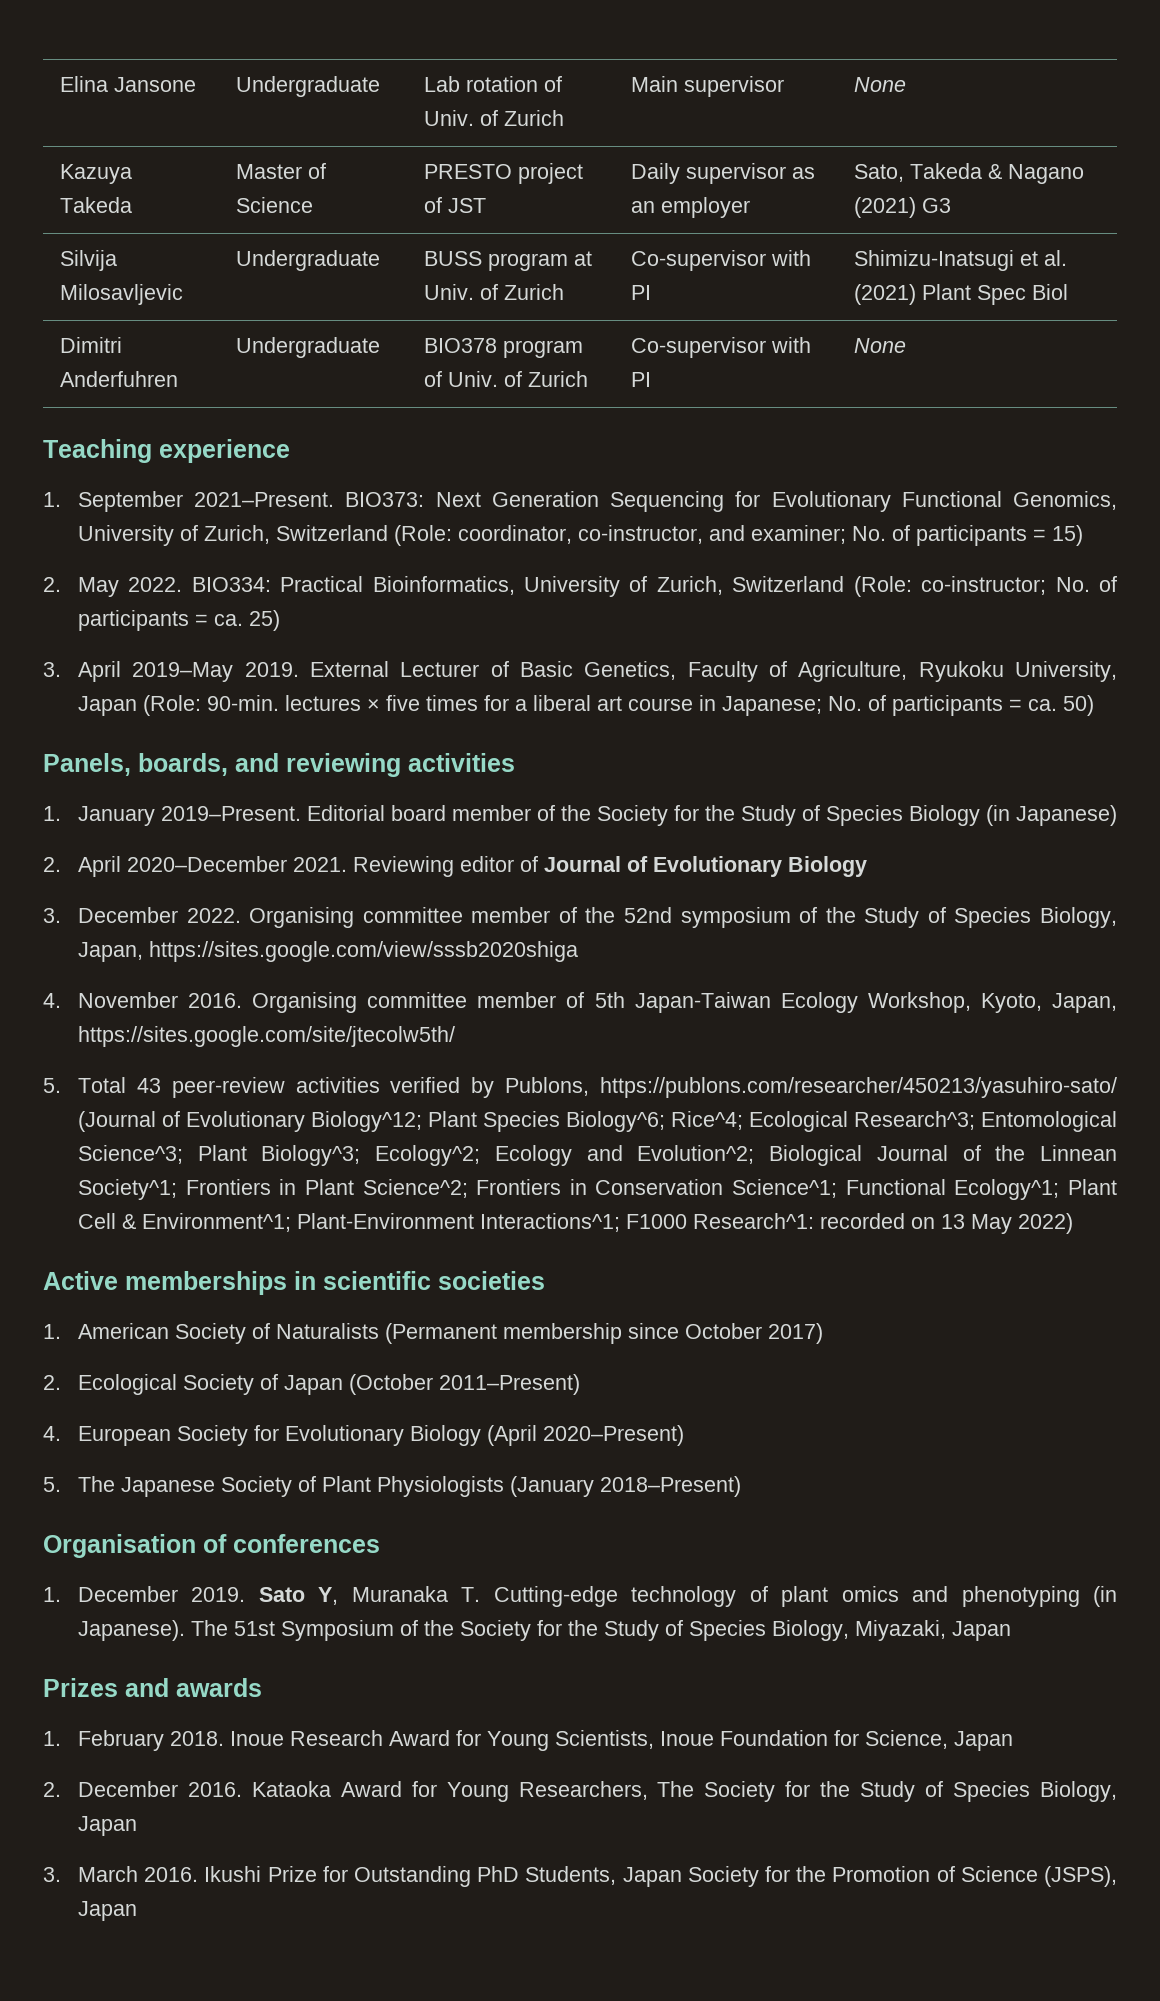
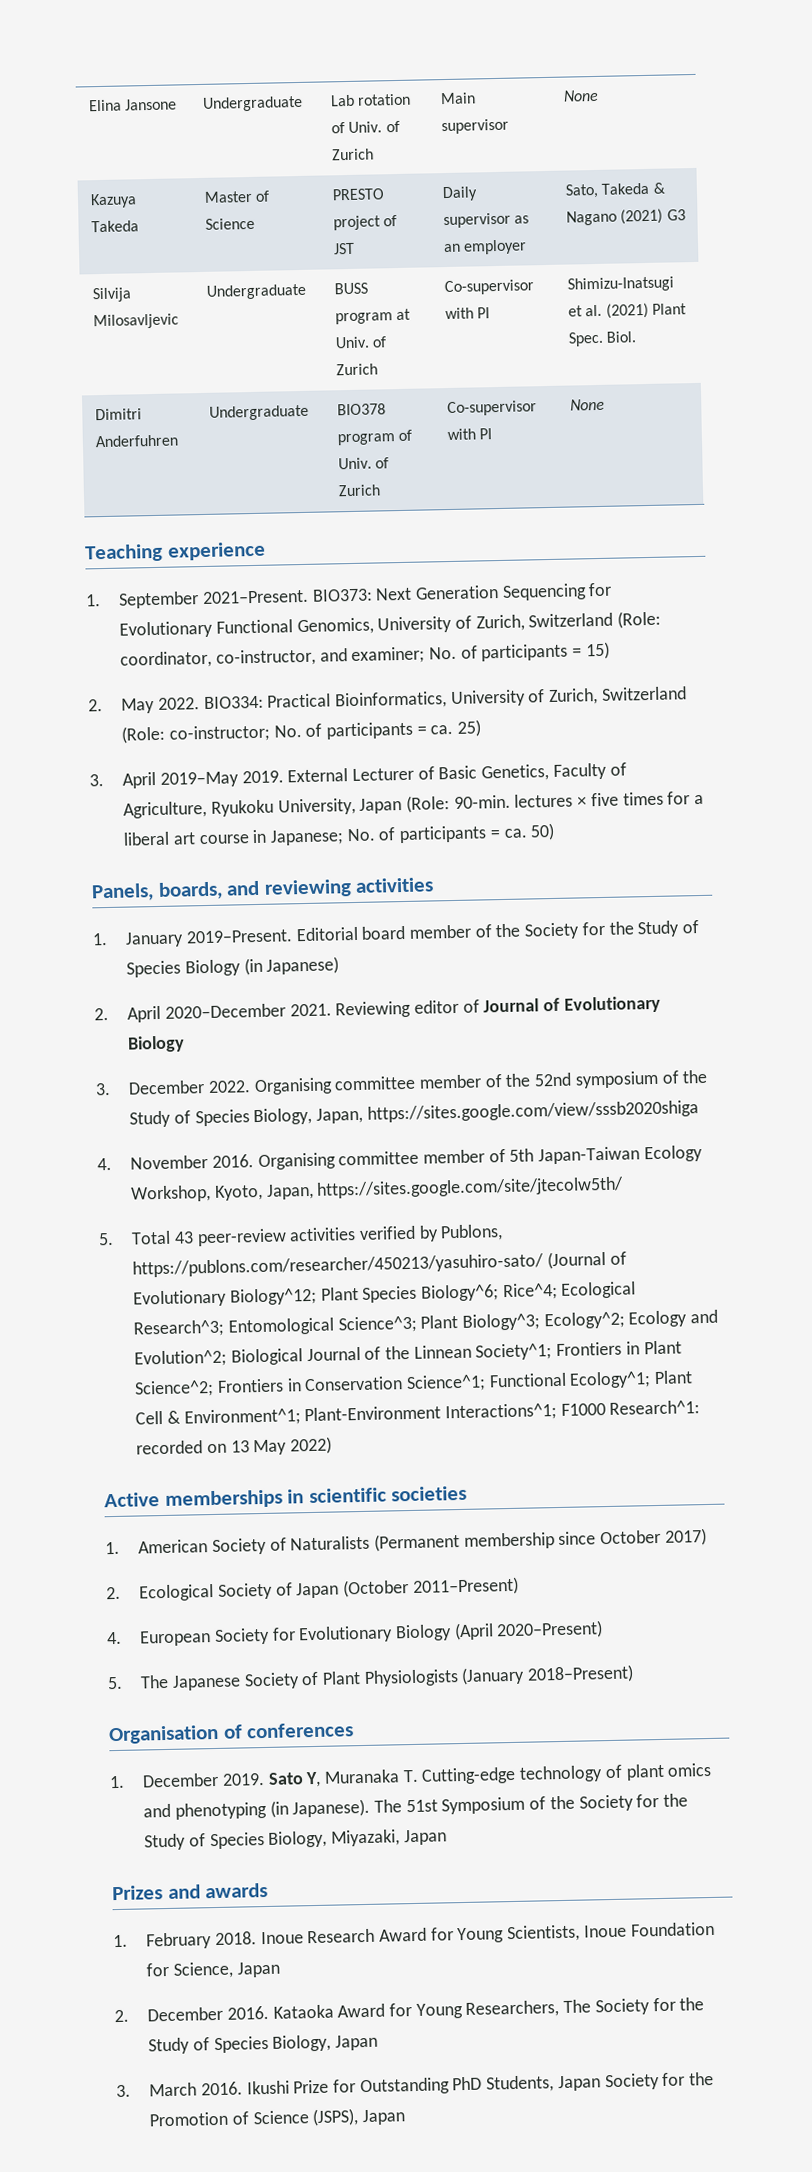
- Silvija Milosavljevic | Undergraduate | BUSS program at Univ. of Zurich | Co-supervisor with PI | Shimizu-Inatsugi et al. (2021) Plant Spec Biol
+ Silvija Milosavljevic | Undergraduate | BUSS program at Univ. of Zurich | Co-supervisor with PI | Shimizu-Inatsugi et al. (2021) Plant Spec. Biol.

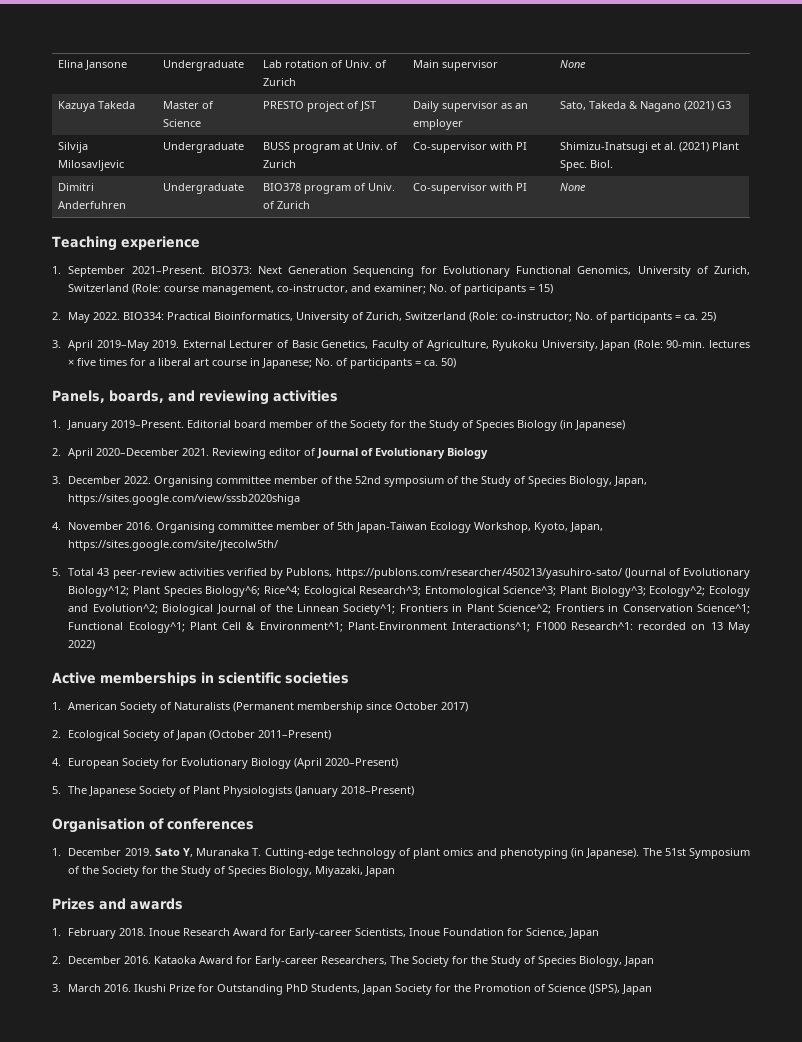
- BIO373: Next Generation Sequencing for Evolutionary Functional Genomics, University of Zurich, Switzerland (Role: coordinator, co-instructor, and examiner; No. of participants = 15)
+ BIO373: Next Generation Sequencing for Evolutionary Functional Genomics, University of Zurich, Switzerland (Role: course management, co-instructor, and examiner; No. of participants = 15)
- Inoue Research Award for Young Scientists, Inoue Foundation for Science, Japan
+ Inoue Research Award for Early-career Scientists, Inoue Foundation for Science, Japan
- Kataoka Award for Young Researchers, The Society for the Study of Species Biology, Japan
+ Kataoka Award for Early-career Researchers, The Society for the Study of Species Biology, Japan

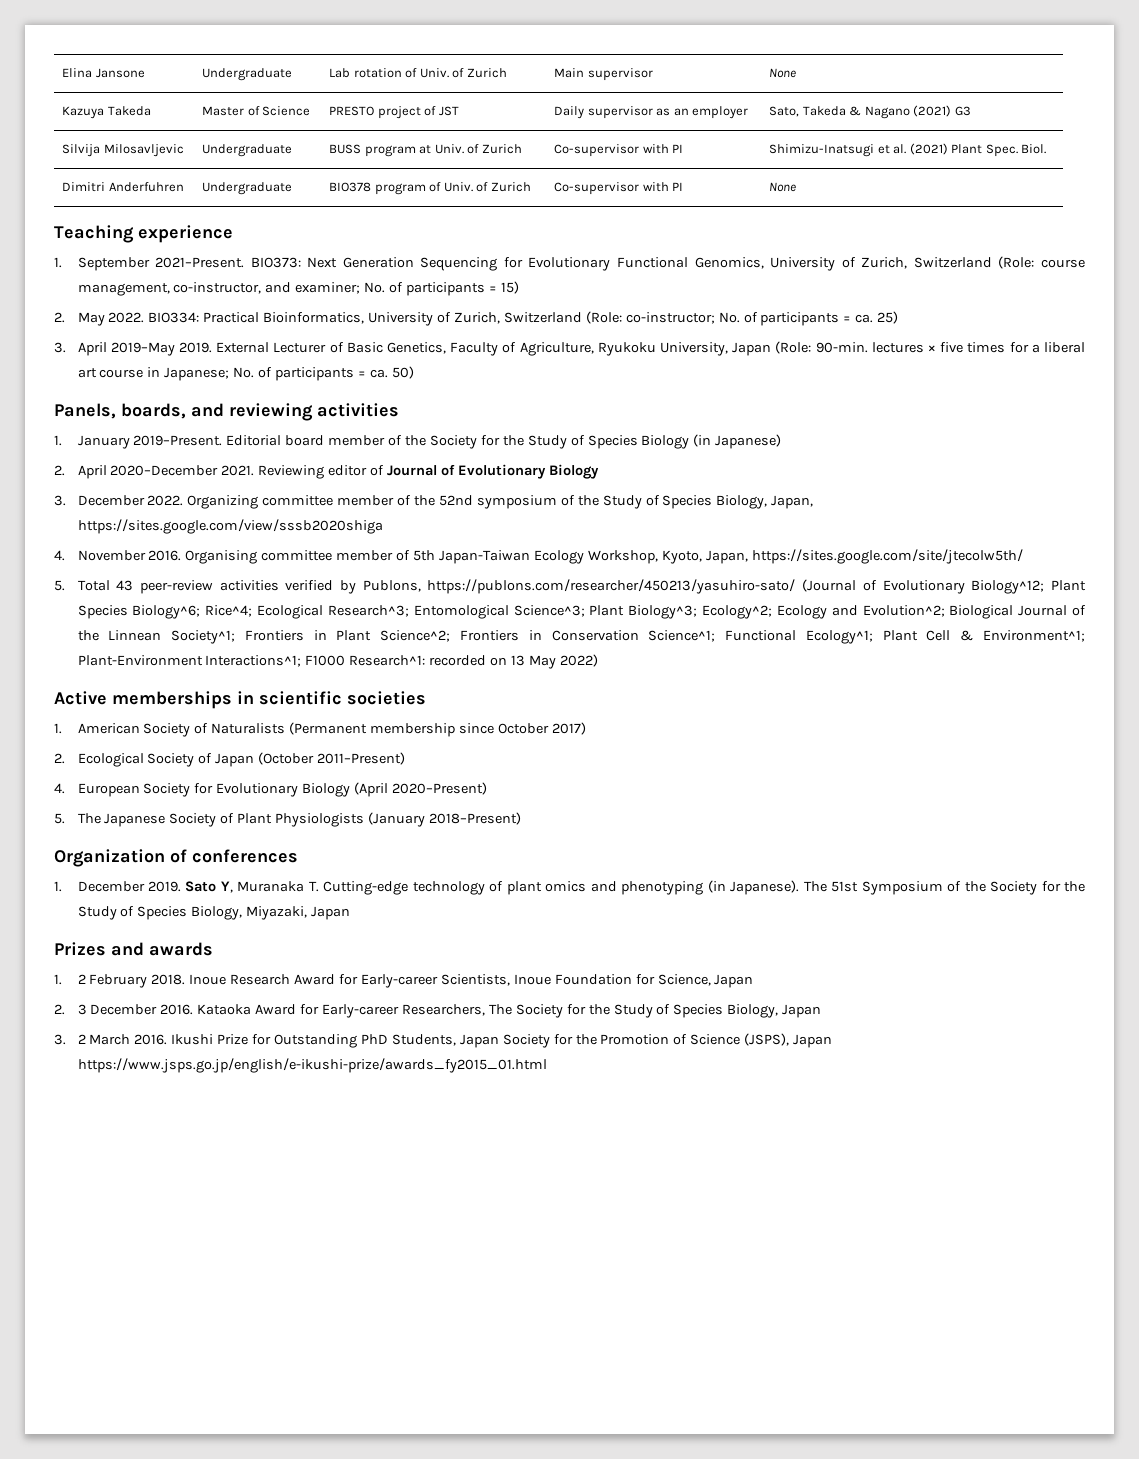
- Organising committee member of the 52nd symposium of the Study of Species Biology, Japan, https://sites.google.com/view/sssb2020shiga
+ Organizing committee member of the 52nd symposium of the Study of Species Biology, Japan, https://sites.google.com/view/sssb2020shiga
- Organisation of conferences
+ Organization of conferences
- 1. February 2018.
+ 1. 2 February 2018.
- 2. December 2016.
+ 2. 3 December 2016.
- 3. March 2016.
+ 3. 2 March 2016.
- Ikushi Prize for Outstanding PhD Students, Japan Society for the Promotion of Science (JSPS), Japan
+ Ikushi Prize for Outstanding PhD Students, Japan Society for the Promotion of Science (JSPS), Japan https://www.jsps.go.jp/english/e-ikushi-prize/awards_fy2015_01.html

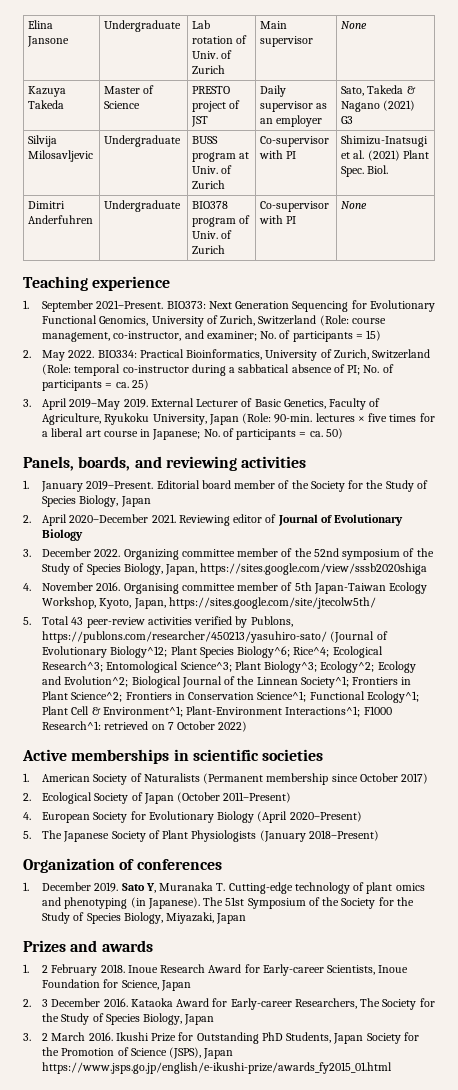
- BIO334: Practical Bioinformatics, University of Zurich, Switzerland (Role: co-instructor; No. of participants = ca. 25)
+ BIO334: Practical Bioinformatics, University of Zurich, Switzerland (Role: temporal co-instructor during a sabbatical absence of PI; No. of participants = ca. 25)
- Editorial board member of the Society for the Study of Species Biology (in Japanese)
+ Editorial board member of the Society for the Study of Species Biology, Japan
- 5. Total 43 peer-review activities verified by Publons, https://publons.com/researcher/450213/yasuhiro-sato/ (Journal of Evolutionary Biology^12; Plant Species Biology^6; Rice^4; Ecological Research^3; Entomological Science^3; Plant Biology^3; Ecology^2; Ecology and Evolution^2; Biological Journal of the Linnean Society^1; Frontiers in Plant Science^2; Frontiers in Conservation Science^1; Functional Ecology^1; Plant Cell & Environment^1; Plant-Environment Interactions^1; F1000 Research^1: recorded on 13 May 2022)
+ 5. Total 43 peer-review activities verified by Publons, https://publons.com/researcher/450213/yasuhiro-sato/ (Journal of Evolutionary Biology^12; Plant Species Biology^6; Rice^4; Ecological Research^3; Entomological Science^3; Plant Biology^3; Ecology^2; Ecology and Evolution^2; Biological Journal of the Linnean Society^1; Frontiers in Plant Science^2; Frontiers in Conservation Science^1; Functional Ecology^1; Plant Cell & Environment^1; Plant-Environment Interactions^1; F1000 Research^1: retrieved on 7 October 2022)

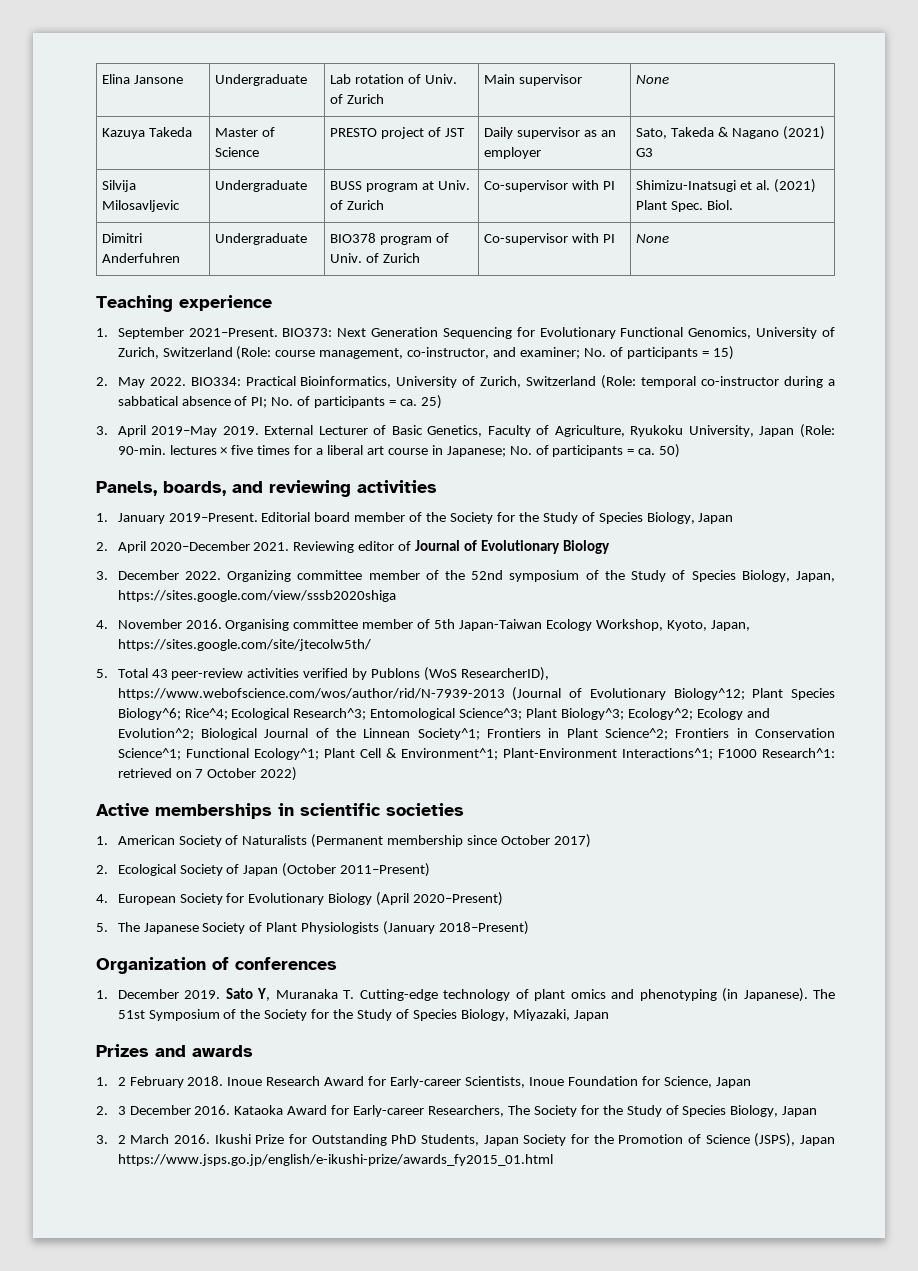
- 5. Total 43 peer-review activities verified by Publons, https://publons.com/researcher/450213/yasuhiro-sato/ (Journal of Evolutionary Biology^12; Plant Species Biology^6; Rice^4; Ecological Research^3; Entomological Science^3; Plant Biology^3; Ecology^2; Ecology and Evolution^2; Biological Journal of the Linnean Society^1; Frontiers in Plant Science^2; Frontiers in Conservation Science^1; Functional Ecology^1; Plant Cell & Environment^1; Plant-Environment Interactions^1; F1000 Research^1: retrieved on 7 October 2022)
+ 5. Total 43 peer-review activities verified by Publons (WoS ResearcherID), https://www.webofscience.com/wos/author/rid/N-7939-2013 (Journal of Evolutionary Biology^12; Plant Species Biology^6; Rice^4; Ecological Research^3; Entomological Science^3; Plant Biology^3; Ecology^2; Ecology and Evolution^2; Biological Journal of the Linnean Society^1; Frontiers in Plant Science^2; Frontiers in Conservation Science^1; Functional Ecology^1; Plant Cell & Environment^1; Plant-Environment Interactions^1; F1000 Research^1: retrieved on 7 October 2022)

